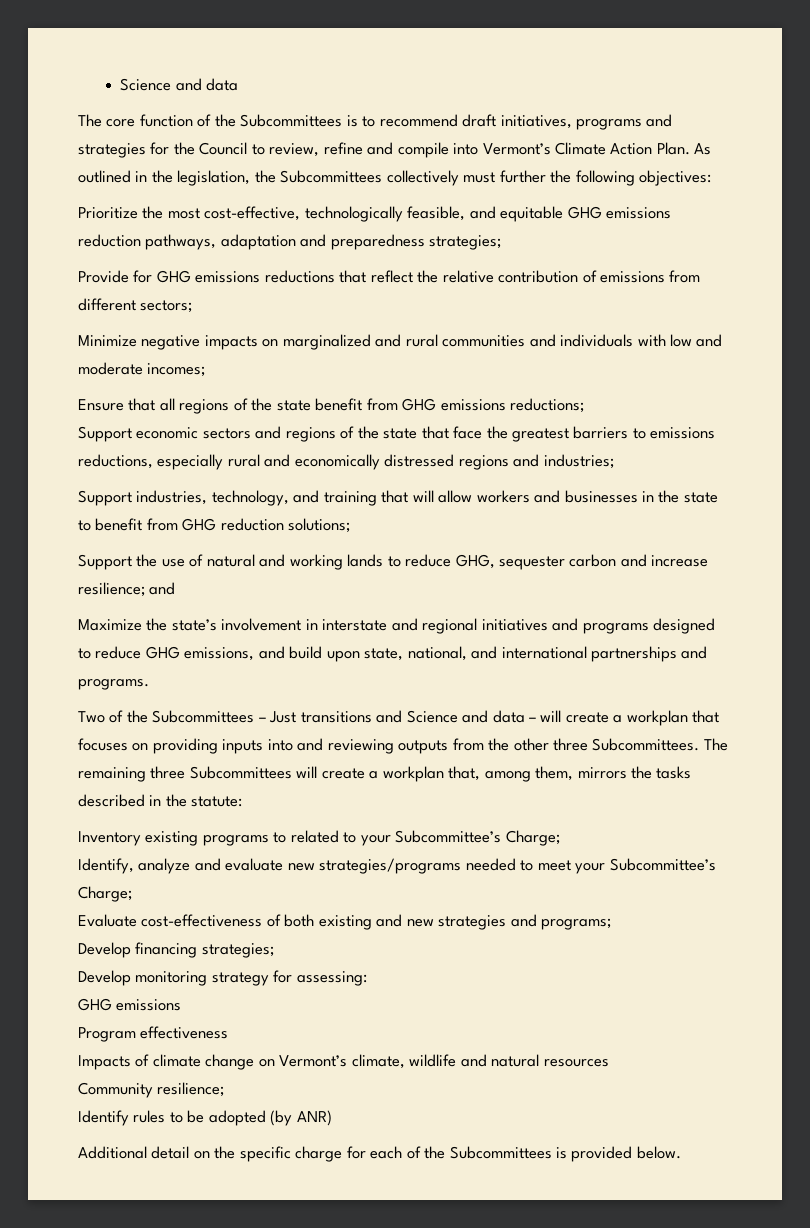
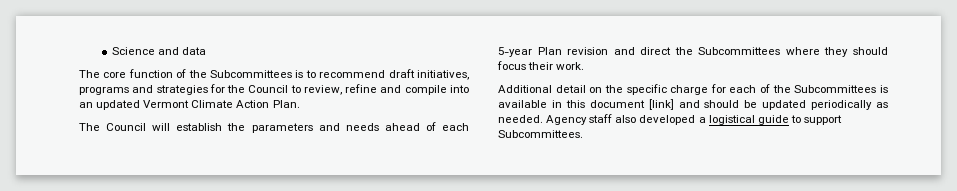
- The core function of the Subcommittees is to recommend draft initiatives, programs and strategies for the Council to review, refine and compile into Vermont’s Climate Action Plan. As outlined in the legislation, the Subcommittees collectively must further the following objectives:
- Prioritize the most cost-effective, technologically feasible, and equitable GHG emissions reduction pathways, adaptation and preparedness strategies;
- Provide for GHG emissions reductions that reflect the relative contribution of emissions from different sectors;
- Minimize negative impacts on marginalized and rural communities and individuals with low and moderate incomes;
- Ensure that all regions of the state benefit from GHG emissions reductions;
- Support economic sectors and regions of the state that face the greatest barriers to emissions reductions, especially rural and economically distressed regions and industries;
- Support industries, technology, and training that will allow workers and businesses in the state to benefit from GHG reduction solutions;
- Support the use of natural and working lands to reduce GHG, sequester carbon and increase resilience; and
- Maximize the state’s involvement in interstate and regional initiatives and programs designed to reduce GHG emissions, and build upon state, national, and international partnerships and programs.
- Two of the Subcommittees – Just transitions and Science and data – will create a workplan that focuses on providing inputs into and reviewing outputs from the other three Subcommittees. The remaining three Subcommittees will create a workplan that, among them, mirrors the tasks described in the statute:
- Inventory existing programs to related to your Subcommittee’s Charge;
- Identify, analyze and evaluate new strategies/programs needed to meet your Subcommittee’s Charge;
- Evaluate cost-effectiveness of both existing and new strategies and programs;
- Develop financing strategies;
- Develop monitoring strategy for assessing:
- GHG emissions
- Program effectiveness
- Impacts of climate change on Vermont’s climate, wildlife and natural resources
- Community resilience;
- Identify rules to be adopted (by ANR)
+ The core function of the Subcommittees is to recommend draft initiatives, programs and strategies for the Council to review, refine and compile into an updated Vermont Climate Action Plan.
+ The Council will establish the parameters and needs ahead of each 5-year Plan revision and direct the Subcommittees where they should focus their work.
- Additional detail on the specific charge for each of the Subcommittees is provided below.
+ Additional detail on the specific charge for each of the Subcommittees is available in this document [link] and should be updated periodically as needed. Agency staff also developed a logistical guide to support Subcommittees.

